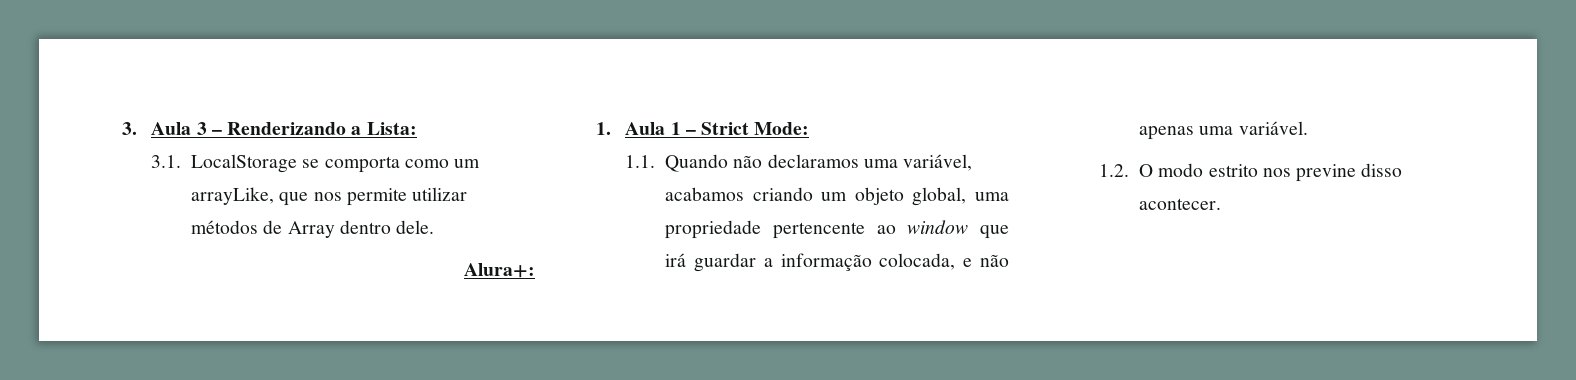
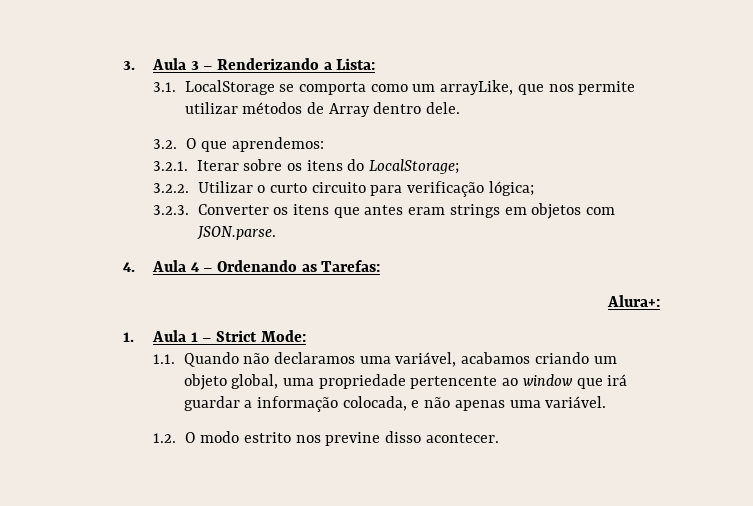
+ 3.2. O que aprendemos:
+ 3.2.1. Iterar sobre os itens do LocalStorage;
+ 3.2.2. Utilizar o curto circuito para verificação lógica;
+ 3.2.3. Converter os itens que antes eram strings em objetos com JSON.parse.
+ 4. Aula 4 – Ordenando as Tarefas:

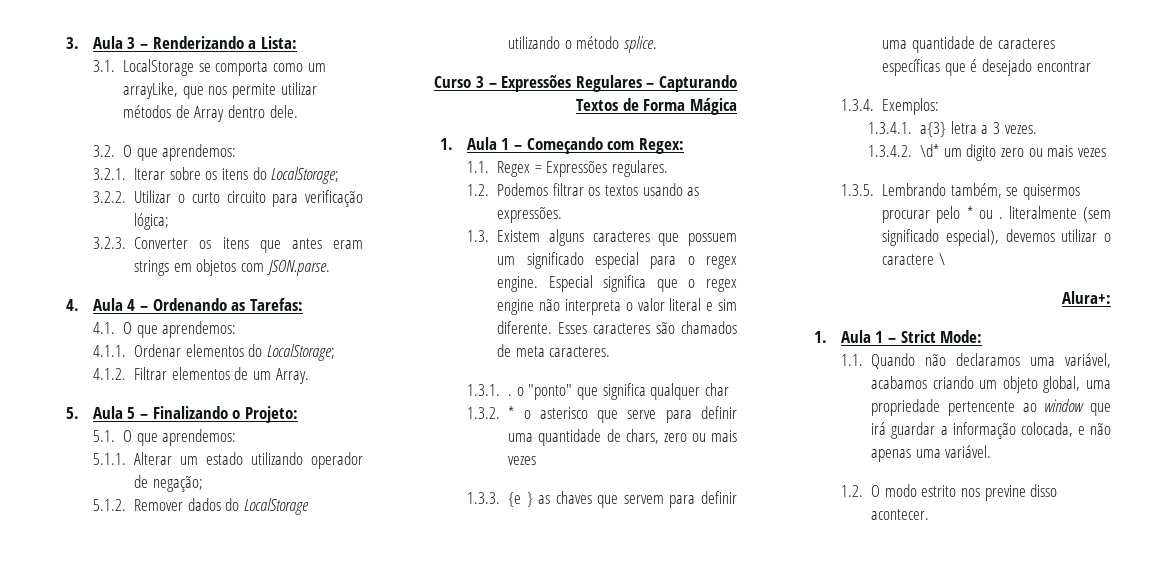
+ 4.1. O que aprendemos:
+ 4.1.1. Ordenar elementos do LocalStorage;
+ 4.1.2. Filtrar elementos de um Array.
+ 5. Aula 5 – Finalizando o Projeto:
+ 5.1. O que aprendemos:
+ 5.1.1. Alterar um estado utilizando operador de negação;
+ 5.1.2. Remover dados do LocalStorage utilizando o método splice.
+ Curso 3 – Expressões Regulares – Capturando Textos de Forma Mágica
+ 1. Aula 1 – Começando com Regex:
+ 1.1. Regex = Expressões regulares.
+ 1.2. Podemos filtrar os textos usando as expressões.
+ 1.3. Existem alguns caracteres que possuem um significado especial para o regex engine. Especial significa que o regex engine não interpreta o valor literal e sim diferente. Esses caracteres são chamados de meta caracteres.
+ 1.3.1. . o "ponto" que significa qualquer char
+ 1.3.2. * o asterisco que serve para definir uma quantidade de chars, zero ou mais vezes
+ 1.3.3. {e } as chaves que servem para definir uma quantidade de caracteres específicas que é desejado encontrar
+ 1.3.4. Exemplos:
+ 1.3.4.1. a{3} letra a 3 vezes.
+ 1.3.4.2. \d* um digito zero ou mais vezes
+ 1.3.5. Lembrando também, se quisermos procurar pelo * ou . literalmente (sem significado especial), devemos utilizar o caractere \

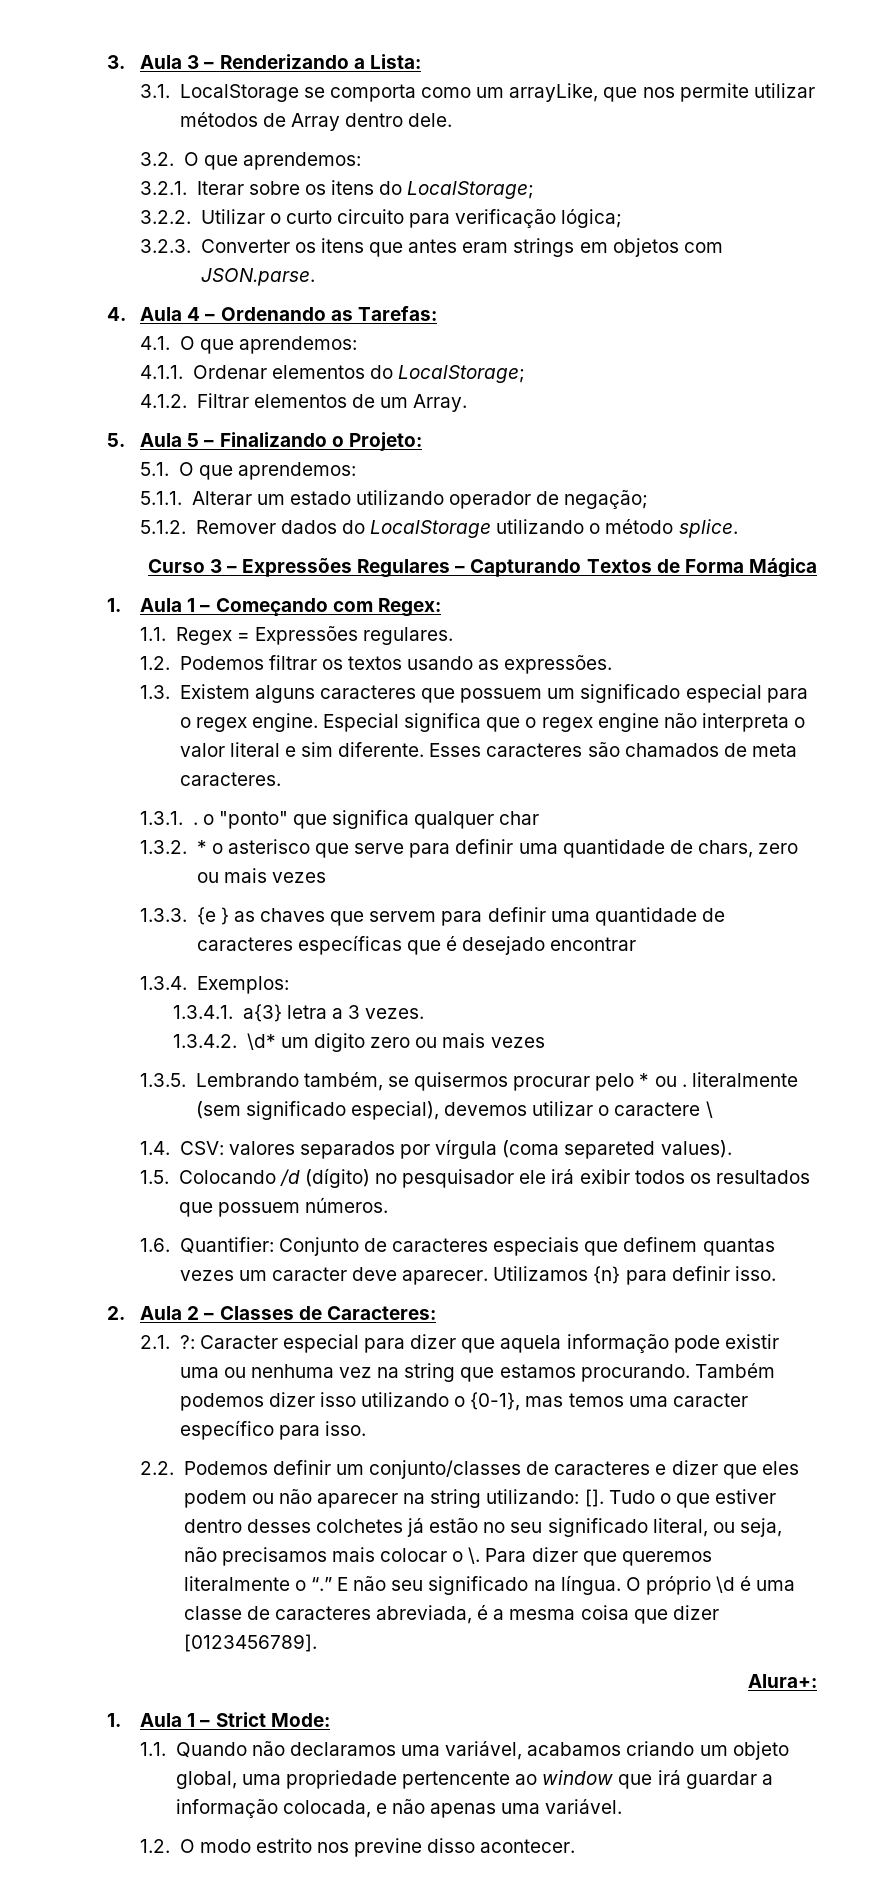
+ 1.4. CSV: valores separados por vírgula (coma separeted values).
+ 1.5. Colocando /d (dígito) no pesquisador ele irá exibir todos os resultados que possuem números.
+ 1.6. Quantifier: Conjunto de caracteres especiais que definem quantas vezes um caracter deve aparecer. Utilizamos {n} para definir isso.
+ 2. Aula 2 – Classes de Caracteres:
+ 2.1. ?: Caracter especial para dizer que aquela informação pode existir uma ou nenhuma vez na string que estamos procurando. Também podemos dizer isso utilizando o {0-1}, mas temos uma caracter específico para isso.
+ 2.2. Podemos definir um conjunto/classes de caracteres e dizer que eles podem ou não aparecer na string utilizando: []. Tudo o que estiver dentro desses colchetes já estão no seu significado literal, ou seja, não precisamos mais colocar o \. Para dizer que queremos literalmente o “.” E não seu significado na língua. O próprio \d é uma classe de caracteres abreviada, é a mesma coisa que dizer [0123456789].

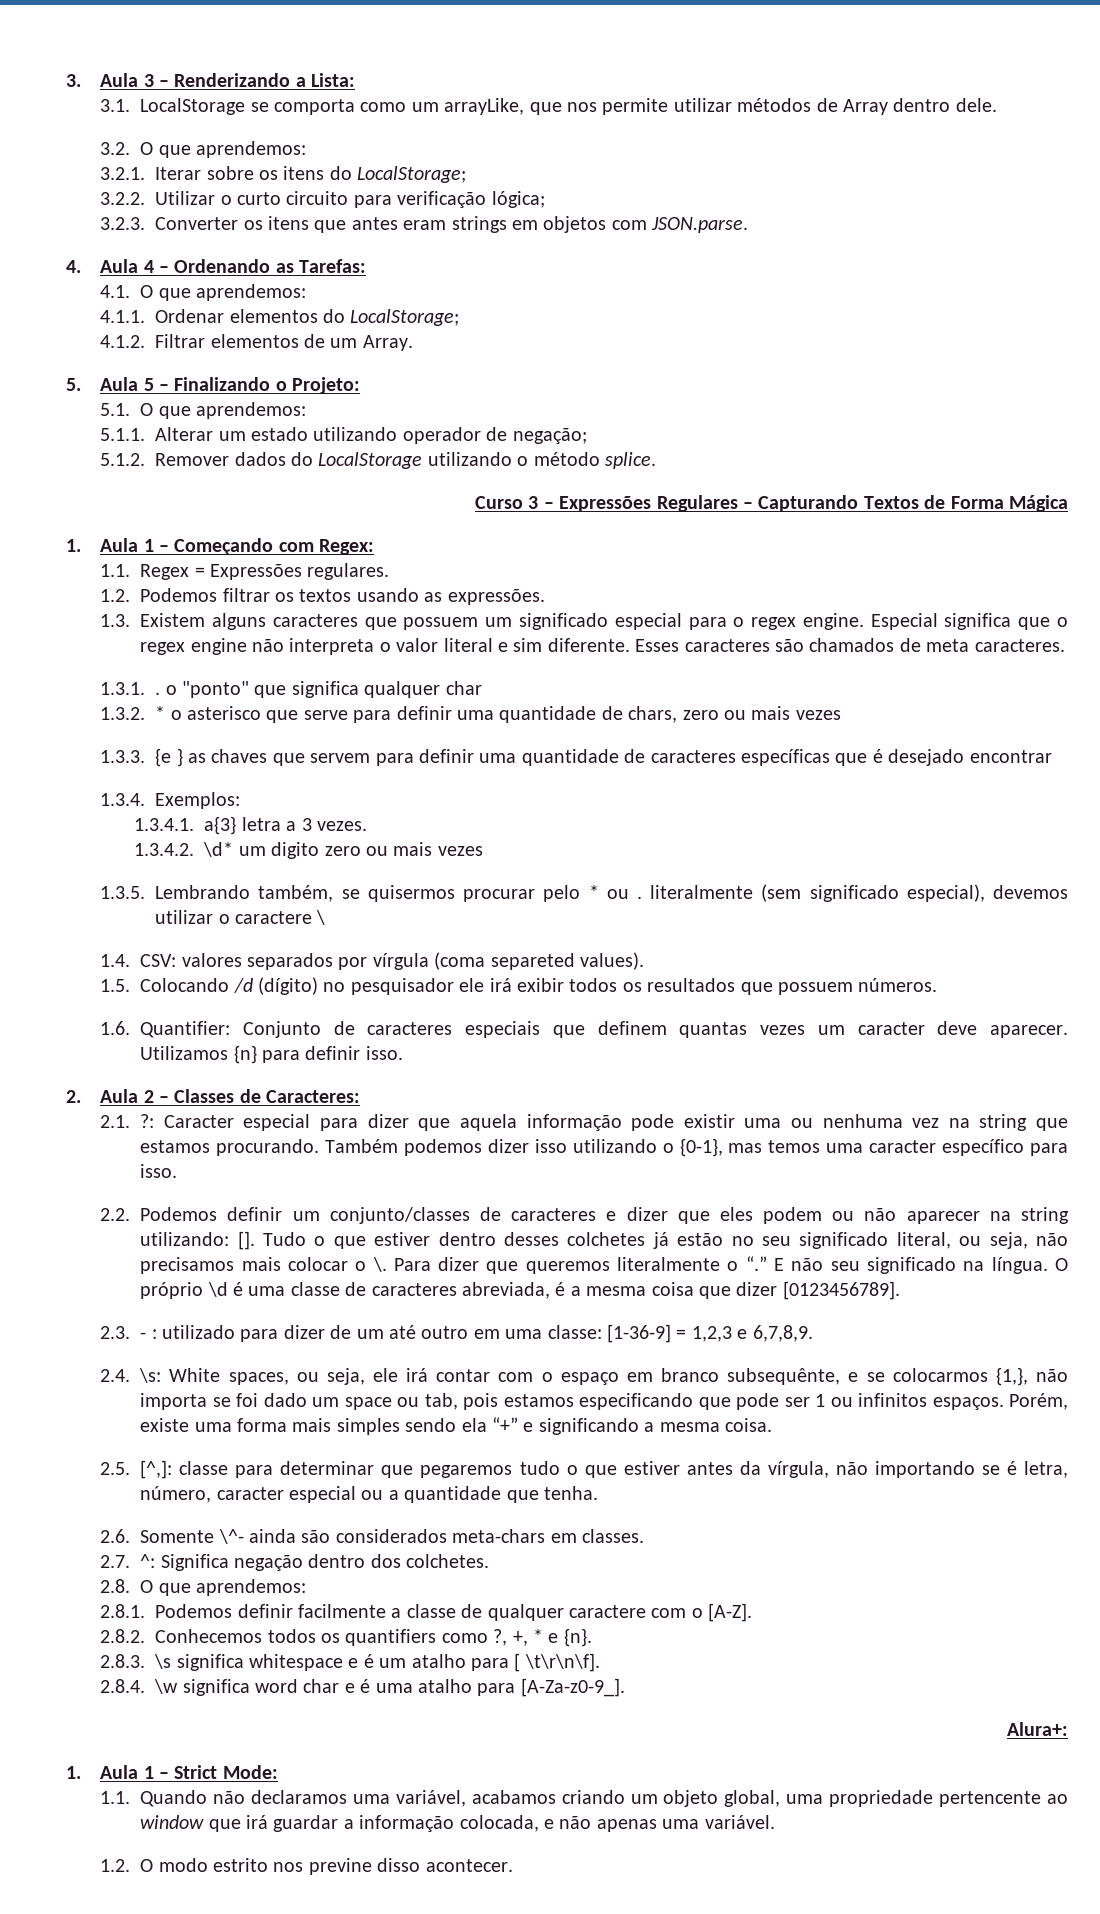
+ 2.3. - : utilizado para dizer de um até outro em uma classe: [1-36-9] = 1,2,3 e 6,7,8,9.
+ 2.4. \s: White spaces, ou seja, ele irá contar com o espaço em branco subsequênte, e se colocarmos {1,}, não importa se foi dado um space ou tab, pois estamos especificando que pode ser 1 ou infinitos espaços. Porém, existe uma forma mais simples sendo ela “+” e significando a mesma coisa.
+ 2.5. [^,]: classe para determinar que pegaremos tudo o que estiver antes da vírgula, não importando se é letra, número, caracter especial ou a quantidade que tenha.
+ 2.6. Somente \^- ainda são considerados meta-chars em classes.
+ 2.7. ^: Significa negação dentro dos colchetes.
+ 2.8. O que aprendemos:
+ 2.8.1. Podemos definir facilmente a classe de qualquer caractere com o [A-Z].
+ 2.8.2. Conhecemos todos os quantifiers como ?, +, * e {n}.
+ 2.8.3. \s significa whitespace e é um atalho para [ \t\r\n\f].
+ 2.8.4. \w significa word char e é uma atalho para [A-Za-z0-9_].

